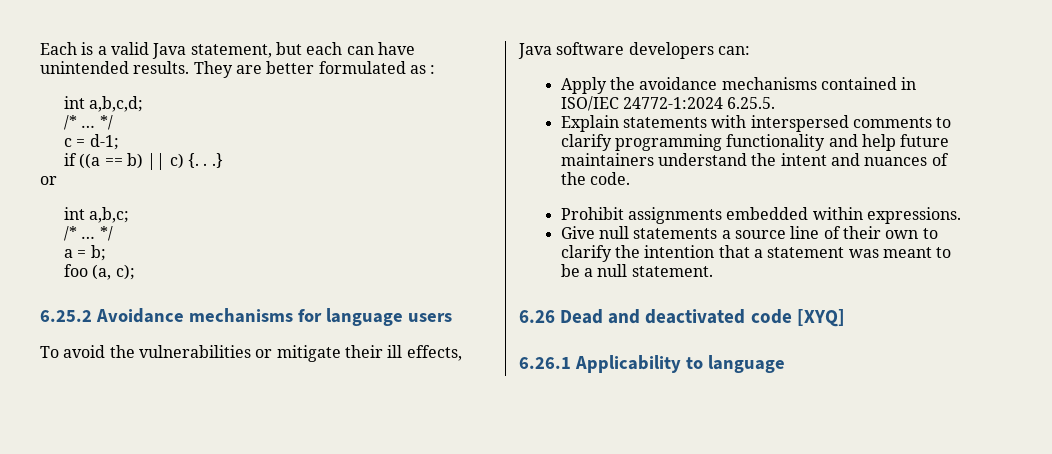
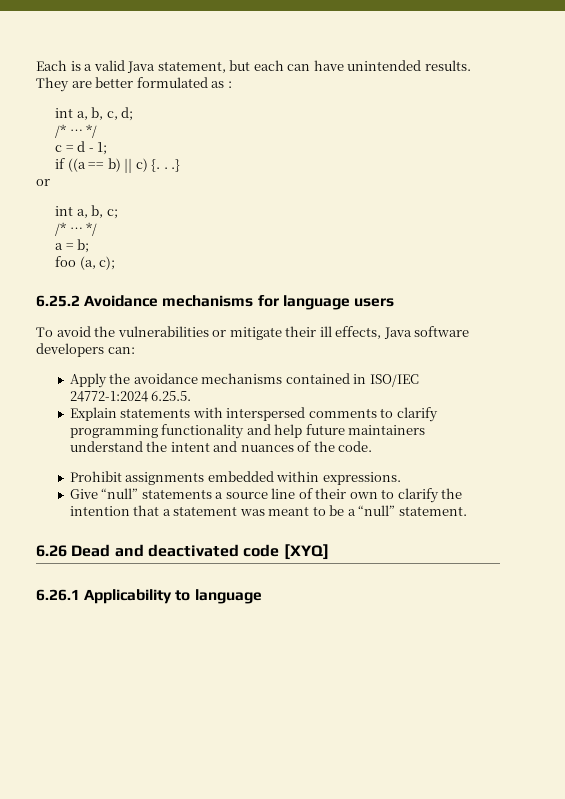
- int a,b,c,d;
+ int a, b, c, d;
- c = d-1;
+ c = d - 1;
- int a,b,c;
+ int a, b, c;
- Give null statements a source line of their own to clarify the intention that a statement was meant to be a null statement.
+ Give “null” statements a source line of their own to clarify the intention that a statement was meant to be a “null” statement.

